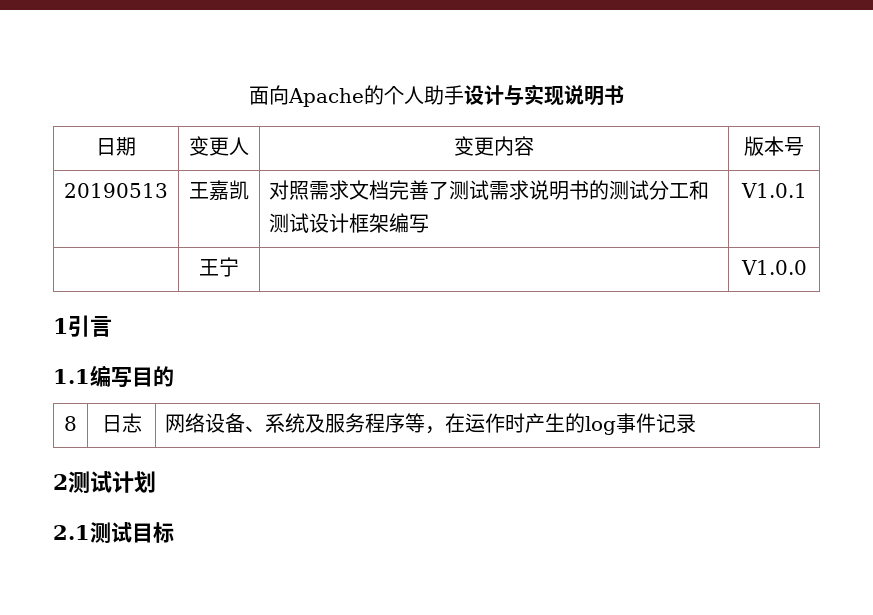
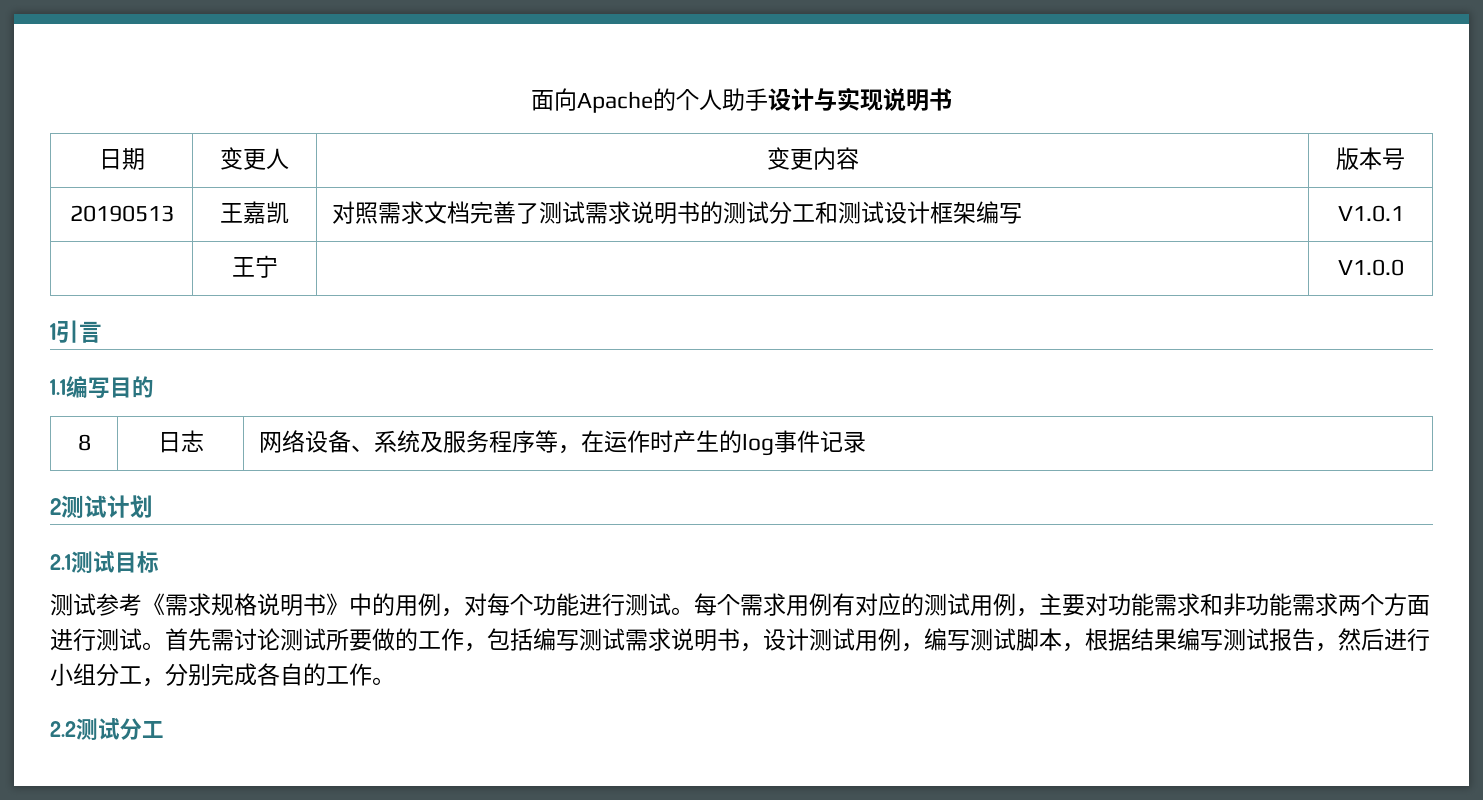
+ 测试参考《需求规格说明书》中的用例，对每个功能进行测试。每个需求用例有对应的测试用例，主要对功能需求和非功能需求两个方面进行测试。首先需讨论测试所要做的工作，包括编写测试需求说明书，设计测试用例，编写测试脚本，根据结果编写测试报告，然后进行小组分工，分别完成各自的工作。
+ 2.2测试分工

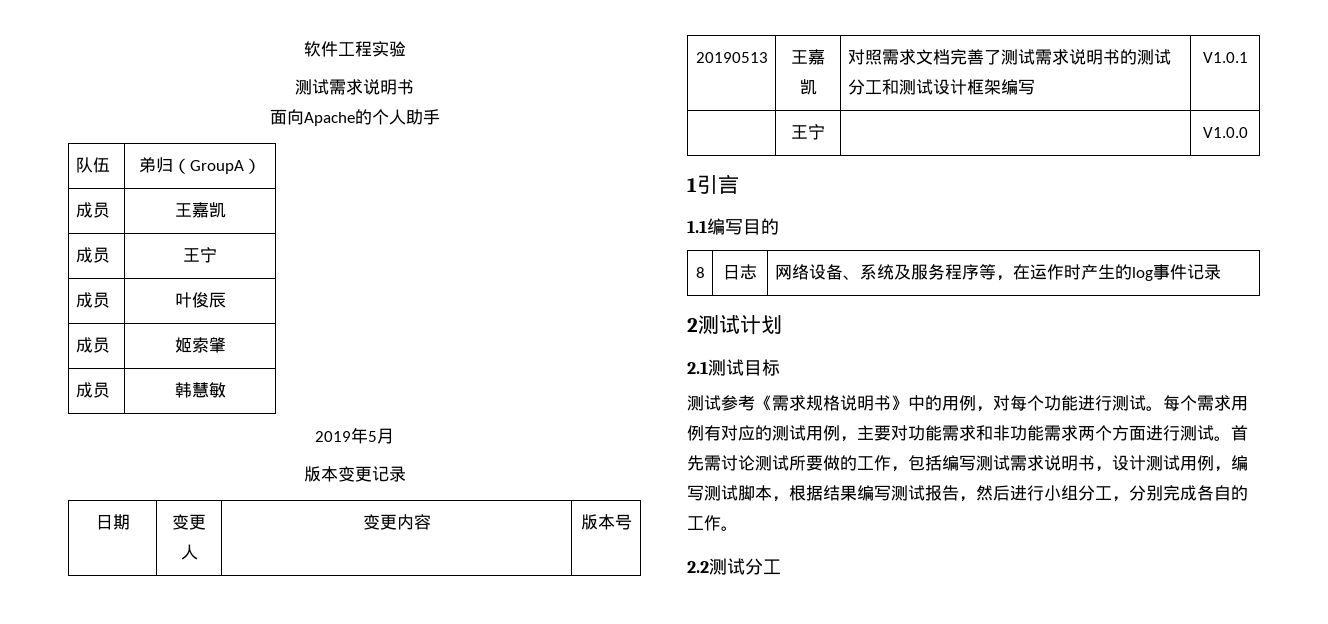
+ 软件工程实验
+ 测试需求说明书
- 面向Apache的个人助手设计与实现说明书
+ 面向Apache的个人助手
+ 队伍 | 弟归（GroupA）
+ 成员 | 王嘉凯
+ 成员 | 王宁
+ 成员 | 叶俊辰
+ 成员 | 姬索肇
+ 成员 | 韩慧敏
+ 2019年5月
+ 版本变更记录

